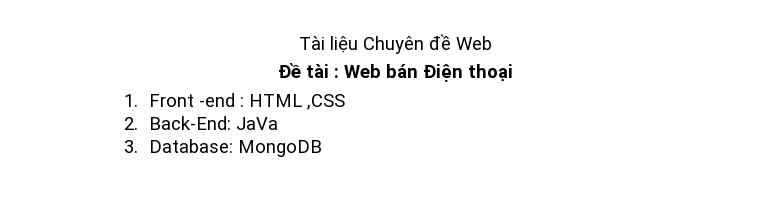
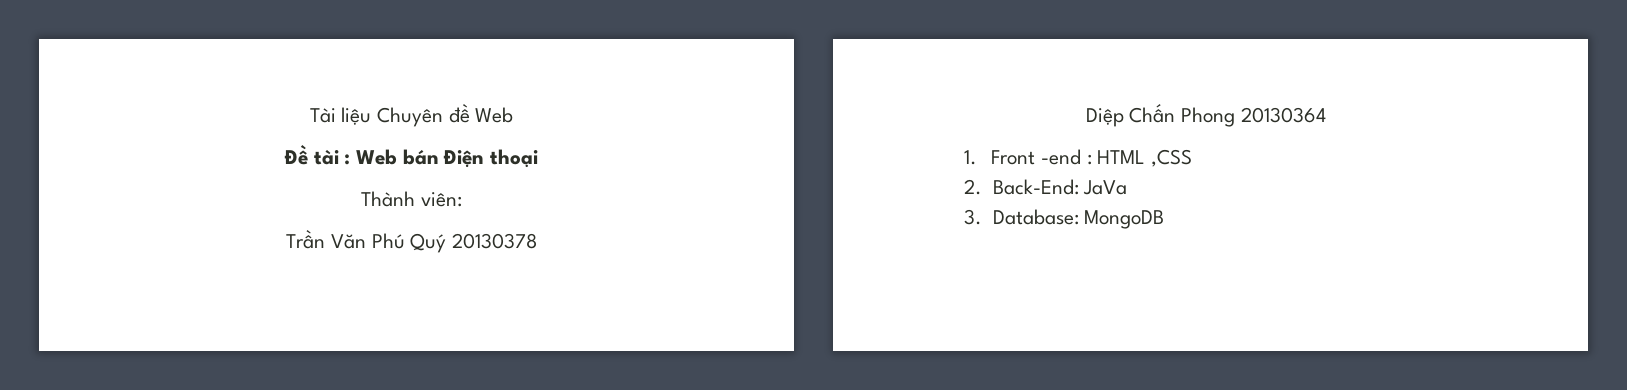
+ Thành viên:
+ Trần Văn Phú Quý 20130378
+ Diệp Chấn Phong 20130364

